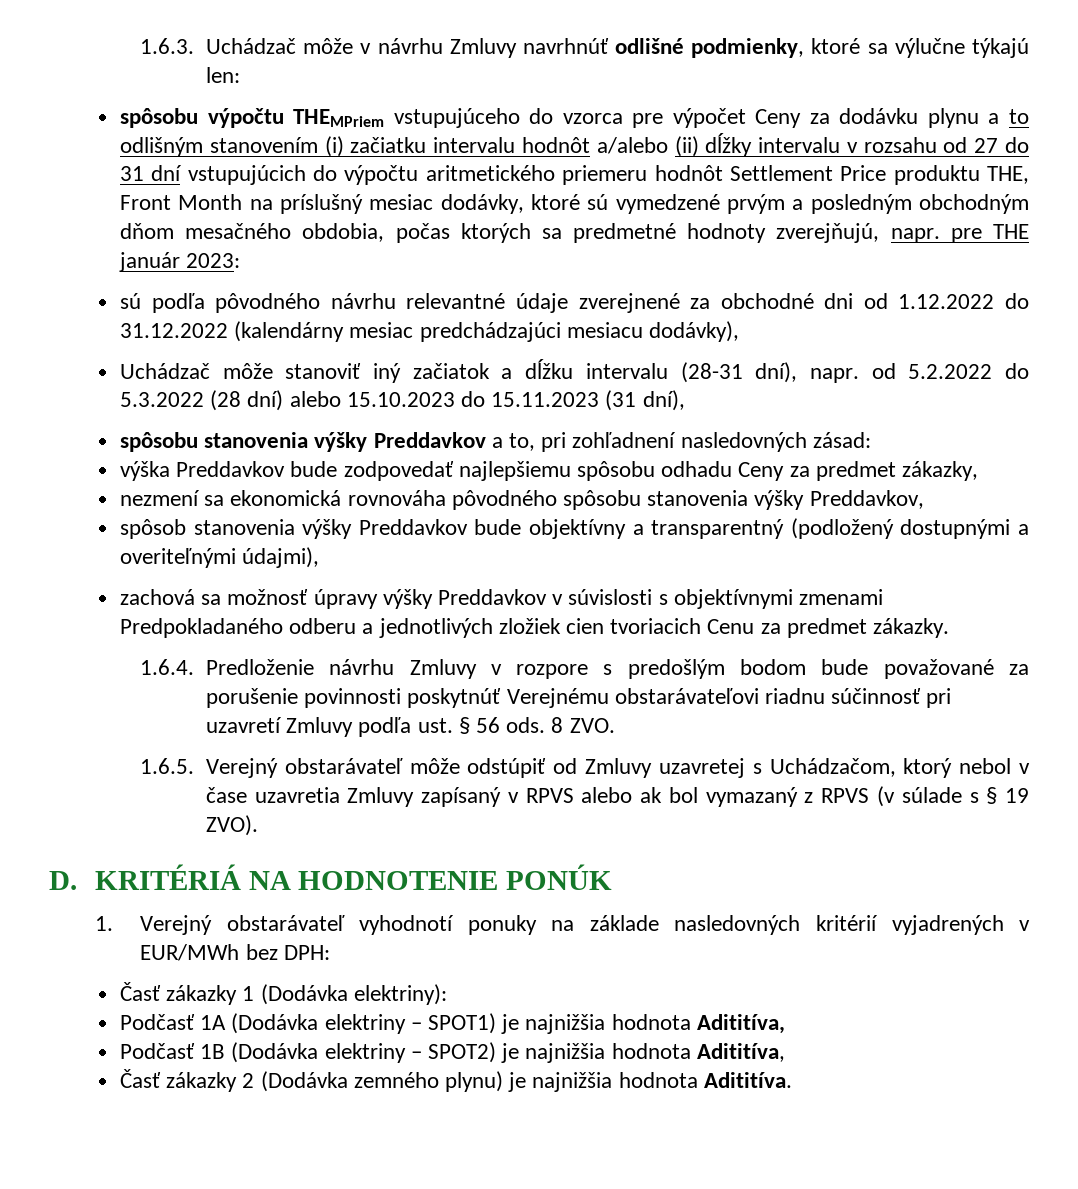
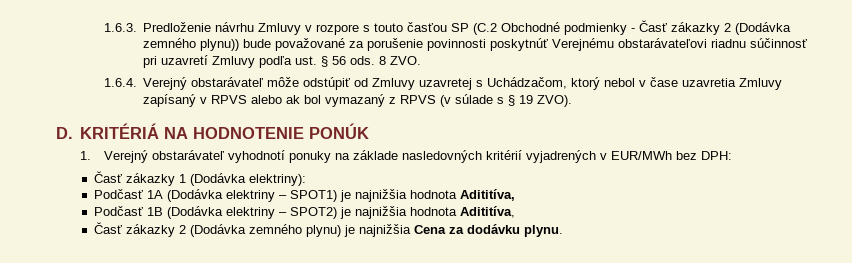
- 1.6.3. Uchádzač môže v návrhu Zmluvy navrhnúť odlišné podmienky, ktoré sa výlučne týkajú len:
- spôsobu výpočtu THEMPriem vstupujúceho do vzorca pre výpočet Ceny za dodávku plynu a to odlišným stanovením (i) začiatku intervalu hodnôt a/alebo (ii) dĺžky intervalu v rozsahu od 27 do 31 dní vstupujúcich do výpočtu aritmetického priemeru hodnôt Settlement Price produktu THE, Front Month na príslušný mesiac dodávky, ktoré sú vymedzené prvým a posledným obchodným dňom mesačného obdobia, počas ktorých sa predmetné hodnoty zverejňujú, napr. pre THE január 2023:
- sú podľa pôvodného návrhu relevantné údaje zverejnené za obchodné dni od 1.12.2022 do 31.12.2022 (kalendárny mesiac predchádzajúci mesiacu dodávky),
- Uchádzač môže stanoviť iný začiatok a dĺžku intervalu (28-31 dní), napr. od 5.2.2022 do 5.3.2022 (28 dní) alebo 15.10.2023 do 15.11.2023 (31 dní),
- spôsobu stanovenia výšky Preddavkov a to, pri zohľadnení nasledovných zásad:
- výška Preddavkov bude zodpovedať najlepšiemu spôsobu odhadu Ceny za predmet zákazky,
- nezmení sa ekonomická rovnováha pôvodného spôsobu stanovenia výšky Preddavkov,
- spôsob stanovenia výšky Preddavkov bude objektívny a transparentný (podložený dostupnými a overiteľnými údajmi),
- zachová sa možnosť úpravy výšky Preddavkov v súvislosti s objektívnymi zmenami Predpokladaného odberu a jednotlivých zložiek cien tvoriacich Cenu za predmet zákazky.
- 1.6.4. Predloženie návrhu Zmluvy v rozpore s predošlým bodom bude považované za porušenie povinnosti poskytnúť Verejnému obstarávateľovi riadnu súčinnosť pri uzavretí Zmluvy podľa ust. § 56 ods.
+ 1.6.3. Predloženie návrhu Zmluvy v rozpore s touto časťou SP (C.2 Obchodné podmienky - Časť zákazky 2 (Dodávka zemného plynu)) bude považované za porušenie povinnosti poskytnúť Verejnému obstarávateľovi riadnu súčinnosť pri uzavretí Zmluvy podľa ust. § 56 ods.
- 1.6.5. Verejný obstarávateľ môže odstúpiť od Zmluvy uzavretej s Uchádzačom, ktorý nebol v čase uzavretia Zmluvy zapísaný v RPVS alebo ak bol vymazaný z RPVS (v súlade s § 19 ZVO).
+ 1.6.4. Verejný obstarávateľ môže odstúpiť od Zmluvy uzavretej s Uchádzačom, ktorý nebol v čase uzavretia Zmluvy zapísaný v RPVS alebo ak bol vymazaný z RPVS (v súlade s § 19 ZVO).
- Časť zákazky 2 (Dodávka zemného plynu) je najnižšia hodnota Adititíva.
+ Časť zákazky 2 (Dodávka zemného plynu) je najnižšia Cena za dodávku plynu.

